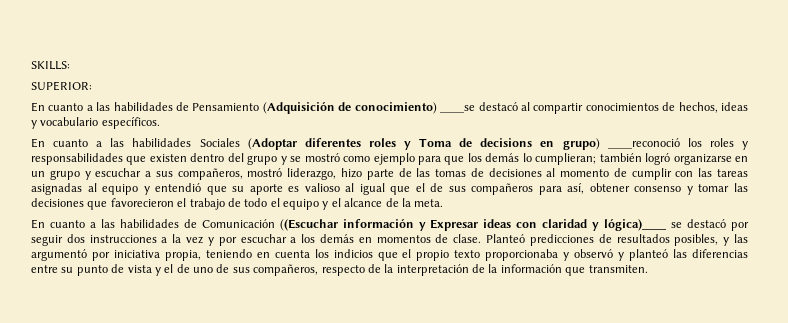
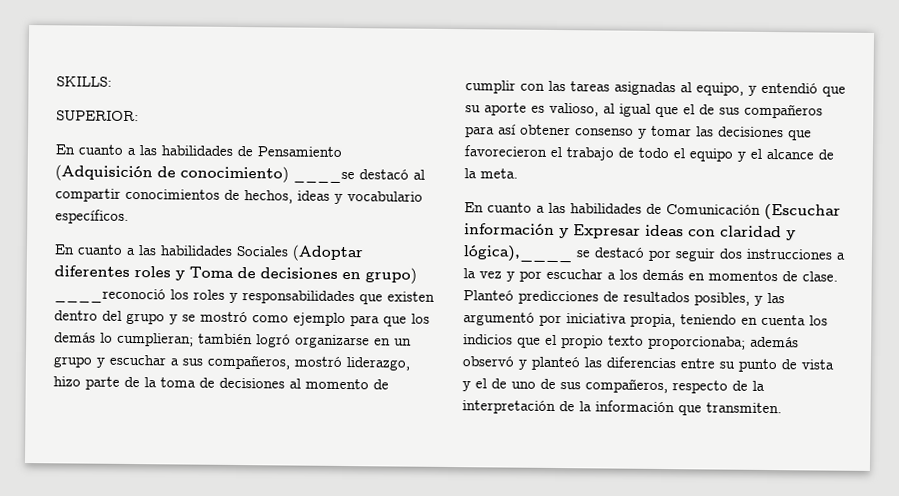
- En cuanto a las habilidades Sociales (Adoptar diferentes roles y Toma de decisions en grupo) ____reconoció los roles y responsabilidades que existen dentro del grupo y se mostró como ejemplo para que los demás lo cumplieran;
+ En cuanto a las habilidades Sociales (Adoptar diferentes roles y Toma de decisiones en grupo) ____reconoció los roles y responsabilidades que existen dentro del grupo y se mostró como ejemplo para que los demás lo cumplieran;
- también logró organizarse en un grupo y escuchar a sus compañeros, mostró liderazgo, hizo parte de las tomas de decisiones al momento de cumplir con las tareas asignadas al equipo y entendió que su aporte es valioso al igual que el de sus compañeros para así, obtener consenso y tomar las decisiones que favorecieron el trabajo de todo el equipo y el alcance de la meta.
+ también logró organizarse en un grupo y escuchar a sus compañeros, mostró liderazgo, hizo parte de la toma de decisiones al momento de cumplir con las tareas asignadas al equipo, y entendió que su aporte es valioso, al igual que el de sus compañeros para así obtener consenso y tomar las decisiones que favorecieron el trabajo de todo el equipo y el alcance de la meta.
- En cuanto a las habilidades de Comunicación ((Escuchar información y Expresar ideas con claridad y lógica)____ se destacó por seguir dos instrucciones a la vez y por escuchar a los demás en momentos de clase.
+ En cuanto a las habilidades de Comunicación (Escuchar información y Expresar ideas con claridad y lógica),____ se destacó por seguir dos instrucciones a la vez y por escuchar a los demás en momentos de clase.
- Planteó predicciones de resultados posibles, y las argumentó por iniciativa propia, teniendo en cuenta los indicios que el propio texto proporcionaba y observó y planteó las diferencias entre su punto de vista y el de uno de sus compañeros, respecto de la interpretación de la información que transmiten.
+ Planteó predicciones de resultados posibles, y las argumentó por iniciativa propia, teniendo en cuenta los indicios que el propio texto proporcionaba; además observó y planteó las diferencias entre su punto de vista y el de uno de sus compañeros, respecto de la interpretación de la información que transmiten.

